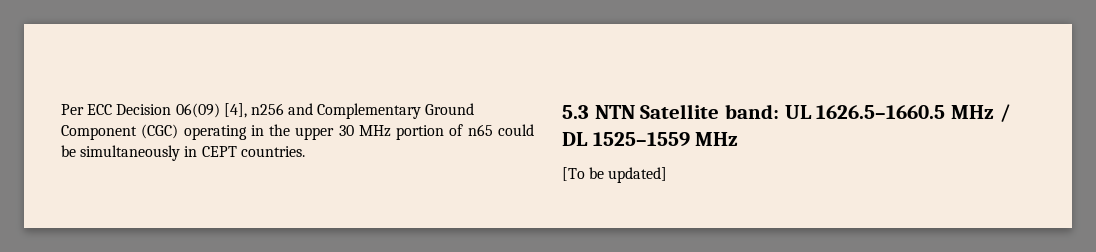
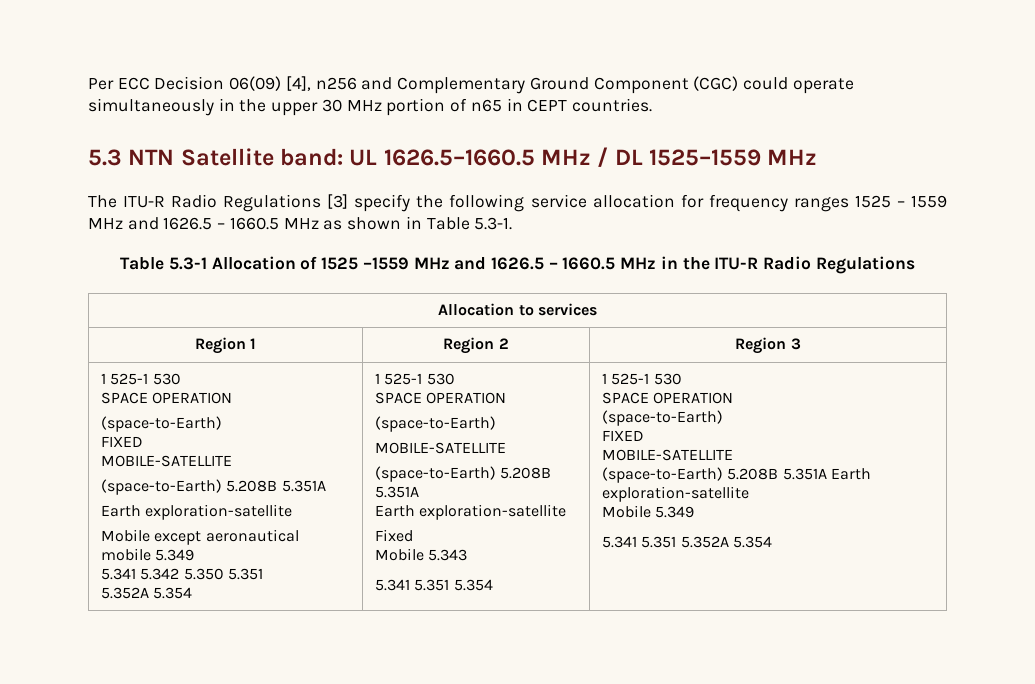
- Per ECC Decision 06(09) [4], n256 and Complementary Ground Component (CGC) operating in the upper 30 MHz portion of n65 could be simultaneously in CEPT countries.
+ Per ECC Decision 06(09) [4], n256 and Complementary Ground Component (CGC) could operate simultaneously in the upper 30 MHz portion of n65 in CEPT countries.
- [To be updated]
+ The ITU-R Radio Regulations [3] specify the following service allocation for frequency ranges 1525 – 1559 MHz and 1626.5 – 1660.5 MHz as shown in Table 5.3-1.
+ Table 5.3-1 Allocation of 1525 –1559 MHz and 1626.5 – 1660.5 MHz in the ITU-R Radio Regulations
+ Allocation to services
+ Region 1 | Region 2 | Region 3
+ 1 525-1 530
+ SPACE OPERATION
+ (space-to-Earth)
+ FIXED
+ MOBILE-SATELLITE
+ (space-to-Earth) 5.208B 5.351A
+ Earth exploration-satellite
+ Mobile except aeronautical mobile 5.349
+ 5.341 5.342 5.350 5.351
+ 5.352A 5.354 | 1 525-1 530
+ SPACE OPERATION
+ (space-to-Earth)
+ MOBILE-SATELLITE
+ (space-to-Earth) 5.208B 5.351A
+ Earth exploration-satellite
+ Fixed
+ Mobile 5.343
+ 5.341 5.351 5.354 | 1 525-1 530
+ SPACE OPERATION
+ (space-to-Earth)
+ FIXED
+ MOBILE-SATELLITE
+ (space-to-Earth) 5.208B 5.351A Earth exploration-satellite
+ Mobile 5.349
+ 5.341 5.351 5.352A 5.354

